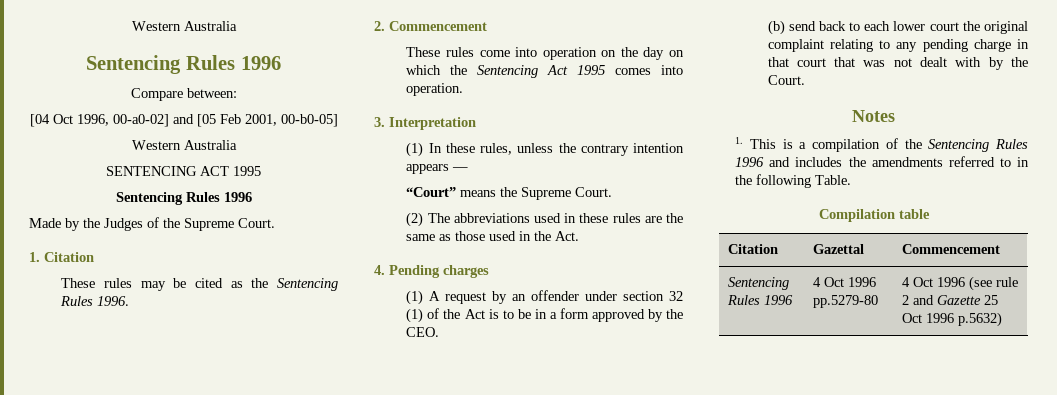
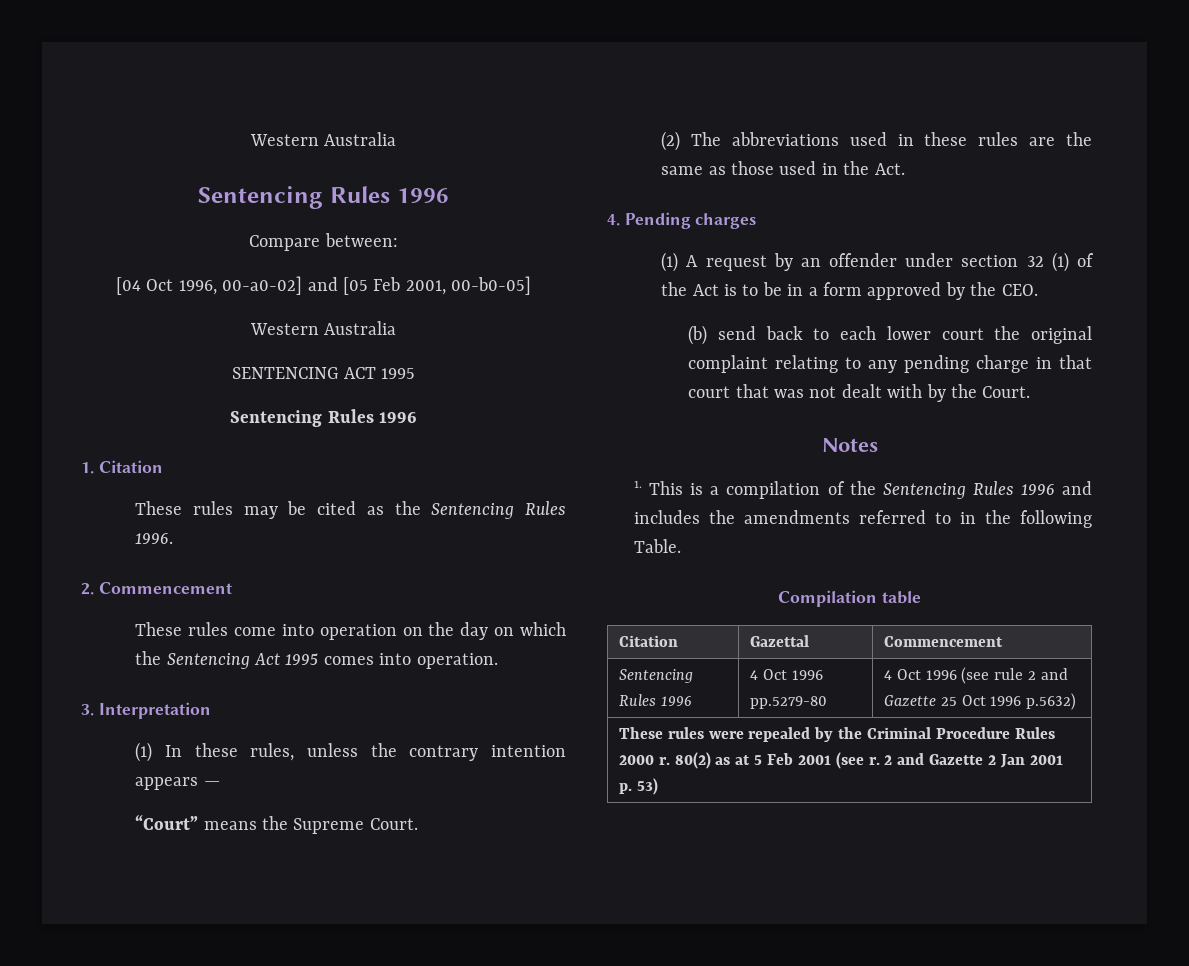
- Made by the Judges of the Supreme Court.
+ These rules were repealed by the Criminal Procedure Rules 2000 r. 80(2) as at 5 Feb 2001 (see r. 2 and Gazette 2 Jan 2001 p. 53)

